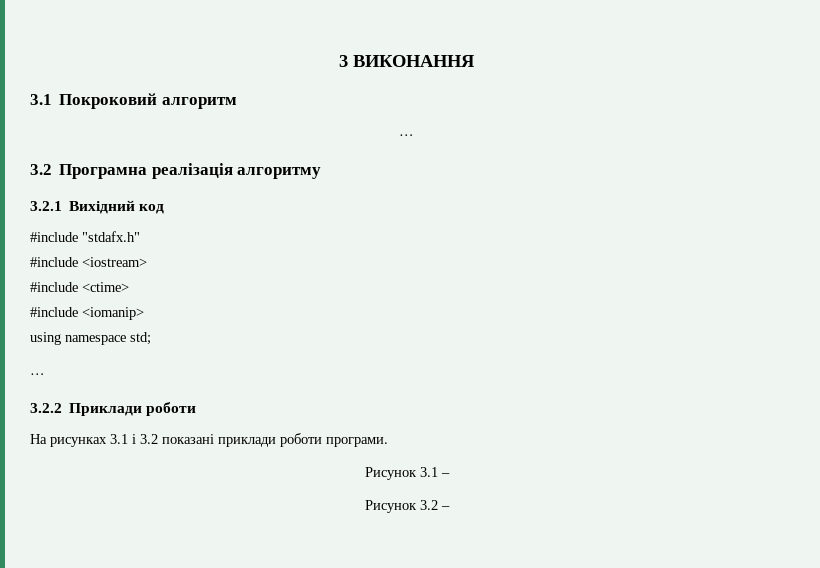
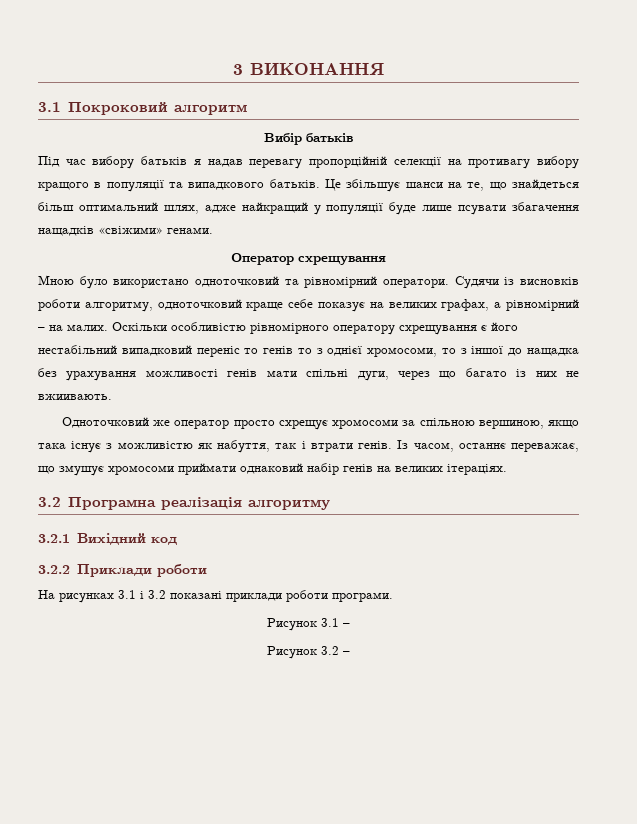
  3.1 Покроковий алгоритм
- …
+ Вибір батьків
+ Під час вибору батьків я надав перевагу пропорційній селекції на противагу вибору кращого в популяції та випадкового батьків. Це збільшує шанси на те, що знайдеться більш оптимальний шлях, адже найкращий у популяції буде лише псувати збагачення нащадків «свіжими» генами.
+ Оператор схрещування
+ Мною було використано одноточковий та рівномірний оператори. Судячи із висновків роботи алгоритму, одноточковий краще себе показує на великих графах, а рівномірний – на малих. Оскільки особливістю рівномірного оператору схрещування є його нестабільний випадковий переніс то генів то з однієї хромосоми, то з іншої до нащадка без урахування можливості генів мати спільні дуги, через що багато із них не вжиивають.
+ Одноточковий же оператор просто схрещує хромосоми за спільною вершиною, якщо така існує з можливістю як набуття, так і втрати генів. Із часом, останнє переважає, що змушує хромосоми приймати однаковий набір генів на великих ітераціях.
- #include "stdafx.h"
- #include <iostream>
- #include <ctime>
- #include <iomanip>
- using namespace std;
- …

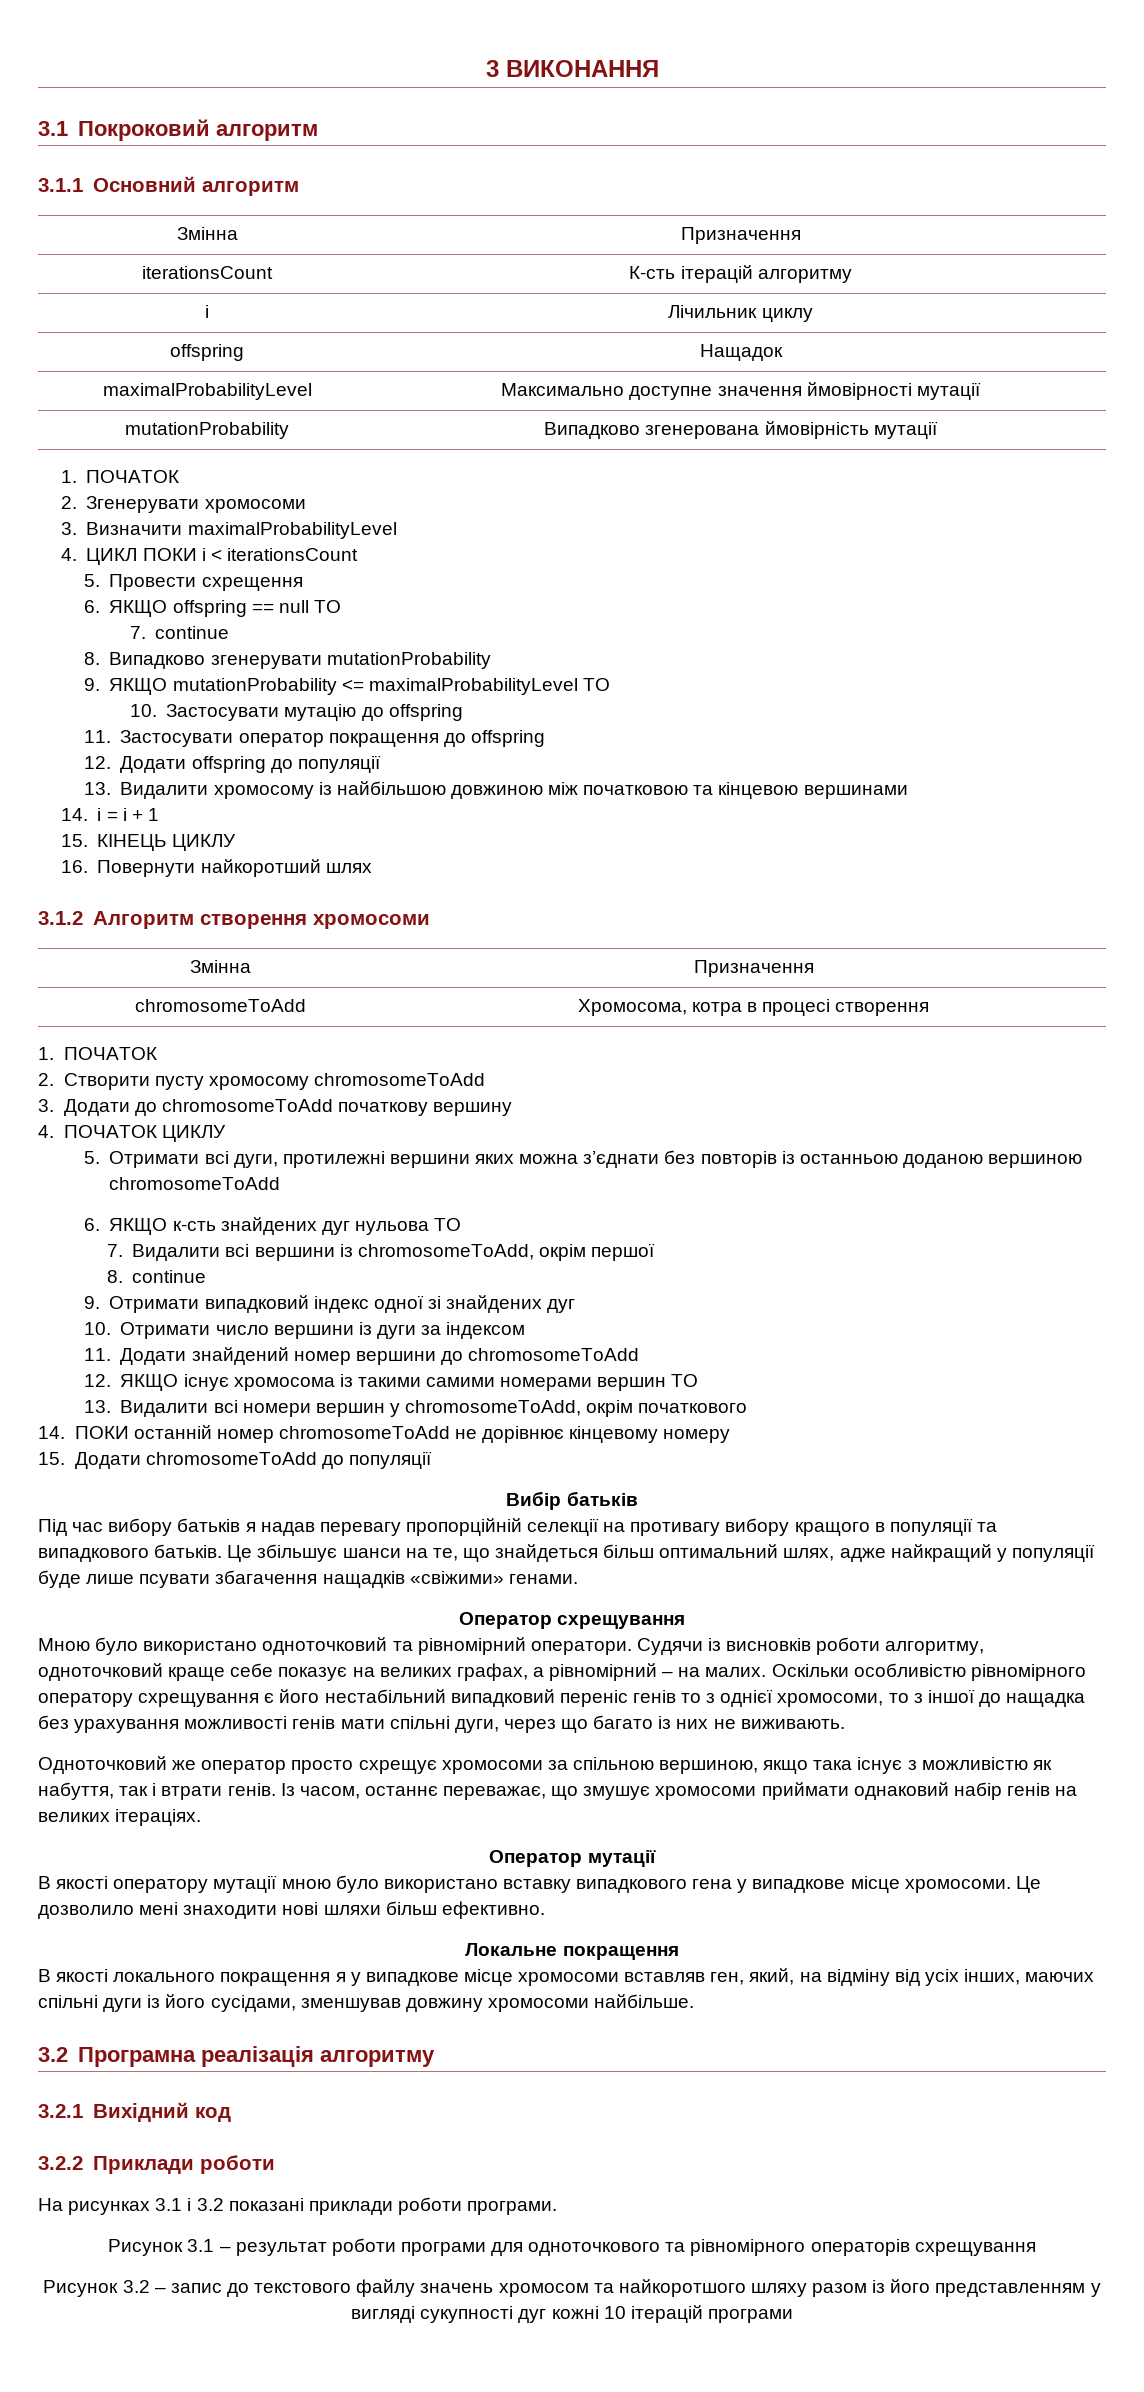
+ 3.1.1 Основний алгоритм
+ Змінна | Призначення
+ iterationsCount | К-сть ітерацій алгоритму
+ i | Лічильник циклу
+ offspring | Нащадок
+ maximalProbabilityLevel | Максимально доступне значення ймовірності мутації
+ mutationProbability | Випадково згенерована ймовірність мутації
+ 1. ПОЧАТОК
+ 2. Згенерувати хромосоми
+ 3. Визначити maximalProbabilityLevel
+ 4. ЦИКЛ ПОКИ i < iterationsCount
+ 5. Провести схрещення
+ 6. ЯКЩО offspring == null ТО
+ 7. continue
+ 8. Випадково згенерувати mutationProbability
+ 9. ЯКЩО mutationProbability <= maximalProbabilityLevel ТО
+ 10. Застосувати мутацію до offspring
+ 11. Застосувати оператор покращення до offspring
+ 12. Додати offspring до популяції
+ 13. Видалити хромосому із найбільшою довжиною між початковою та кінцевою вершинами
+ 14. i = i + 1
+ 15. КІНЕЦЬ ЦИКЛУ
+ 16. Повернути найкоротший шлях
+ 3.1.2 Алгоритм створення хромосоми
+ Змінна | Призначення
+ chromosomeToAdd | Хромосома, котра в процесі створення
+ 1. ПОЧАТОК
+ 2. Створити пусту хромосому chromosomeToAdd
+ 3. Додати до chromosomeToAdd початкову вершину
+ 4. ПОЧАТОК ЦИКЛУ
+ 5. Отримати всі дуги, протилежні вершини яких можна з’єднати без повторів із останньою доданою вершиною chromosomeToAdd
+ 6. ЯКЩО к-сть знайдених дуг нульова ТО
+ 7. Видалити всі вершини із chromosomeToAdd, окрім першої
+ 8. continue
+ 9. Отримати випадковий індекс одної зі знайдених дуг
+ 10. Отримати число вершини із дуги за індексом
+ 11. Додати знайдений номер вершини до chromosomeToAdd
+ 12. ЯКЩО існує хромосома із такими самими номерами вершин ТО
+ 13. Видалити всі номери вершин у chromosomeToAdd, окрім початкового
+ 14. ПОКИ останній номер chromosomeToAdd не дорівнює кінцевому номеру
+ 15. Додати chromosomeToAdd до популяції
- Оскільки особливістю рівномірного оператору схрещування є його нестабільний випадковий переніс то генів то з однієї хромосоми, то з іншої до нащадка без урахування можливості генів мати спільні дуги, через що багато із них не вжиивають.
+ Оскільки особливістю рівномірного оператору схрещування є його нестабільний випадковий переніс генів то з однієї хромосоми, то з іншої до нащадка без урахування можливості генів мати спільні дуги, через що багато із них не виживають.
+ Оператор мутації
+ В якості оператору мутації мною було використано вставку випадкового гена у випадкове місце хромосоми. Це дозволило мені знаходити нові шляхи більш ефективно.
+ Локальне покращення
+ В якості локального покращення я у випадкове місце хромосоми вставляв ген, який, на відміну від усіх інших, маючих спільні дуги із його сусідами, зменшував довжину хромосоми найбільше.
- Рисунок 3.1 –
- Рисунок 3.2 –
+ Рисунок 3.1 – результат роботи програми для одноточкового та рівномірного операторів схрещування
+ Рисунок 3.2 – запис до текстового файлу значень хромосом та найкоротшого шляху разом із його представленням у вигляді сукупності дуг кожні 10 ітерацій програми

